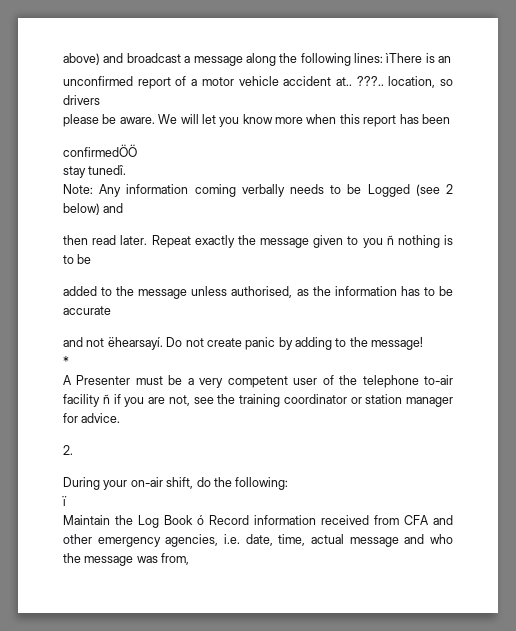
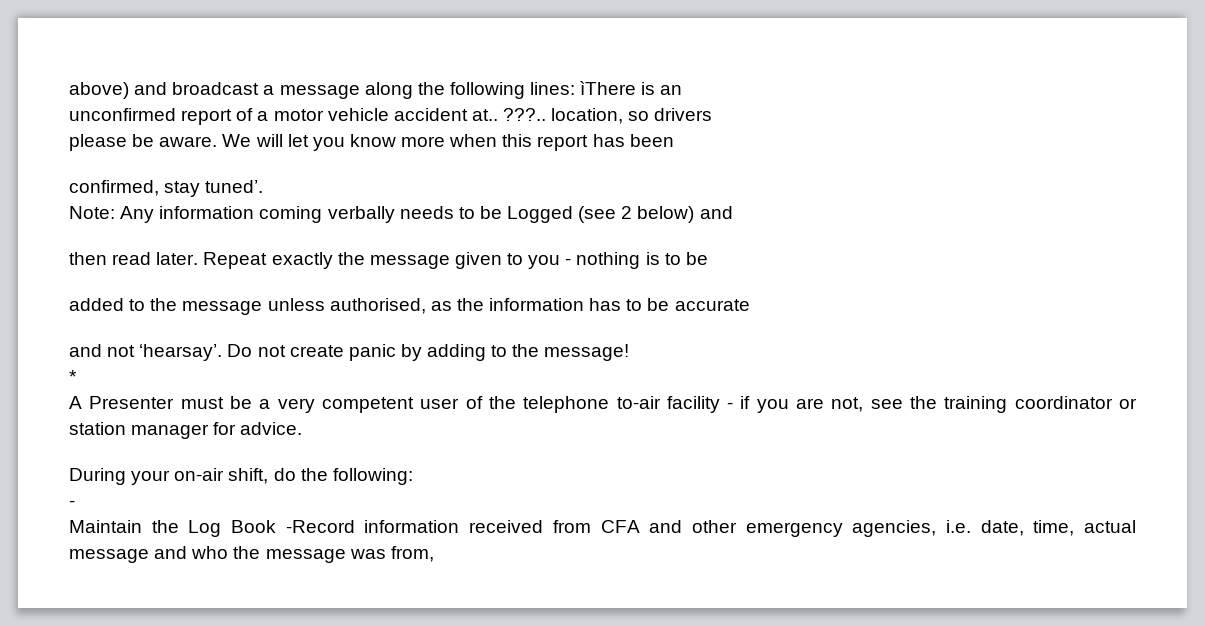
- confirmedÖÖ
- stay tunedî.
+ confirmed, stay tuned’.
- Repeat exactly the message given to you ñ nothing is to be
+ Repeat exactly the message given to you - nothing is to be
- and not ëhearsayí.
+ and not ‘hearsay’.
- A Presenter must be a very competent user of the telephone to-air facility ñ if you are not, see the training coordinator or station manager for advice.
+ A Presenter must be a very competent user of the telephone to-air facility - if you are not, see the training coordinator or station manager for advice.
- 2.
  During your on-air shift, do the following:
- ï
+ -
- Maintain the Log Book ó Record information received from CFA and other emergency agencies, i.e. date, time, actual message and who the message was from,
+ Maintain the Log Book -Record information received from CFA and other emergency agencies, i.e. date, time, actual message and who the message was from,

